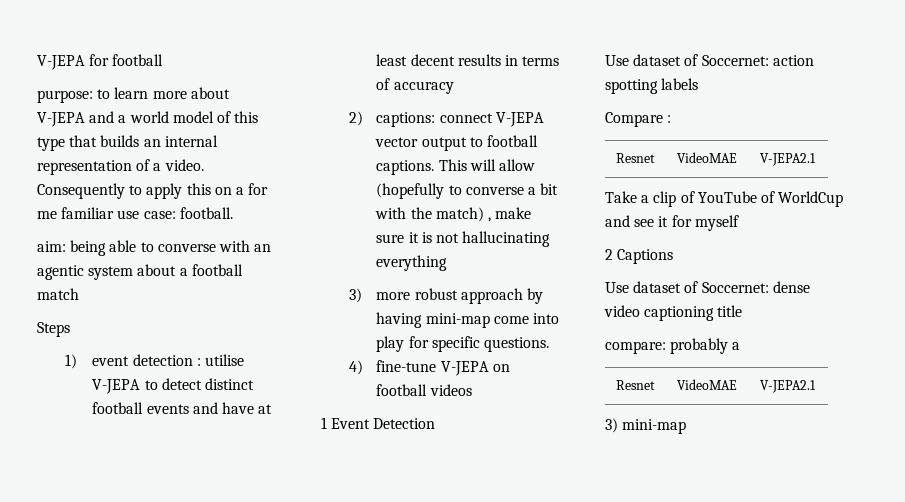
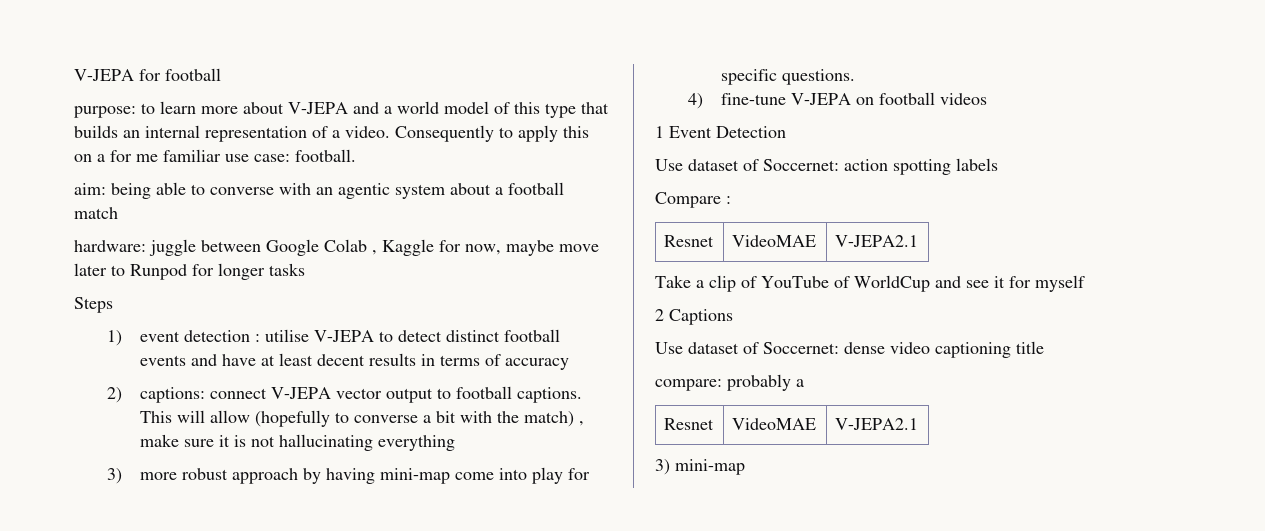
+ hardware: juggle between Google Colab , Kaggle for now, maybe move later to Runpod for longer tasks

